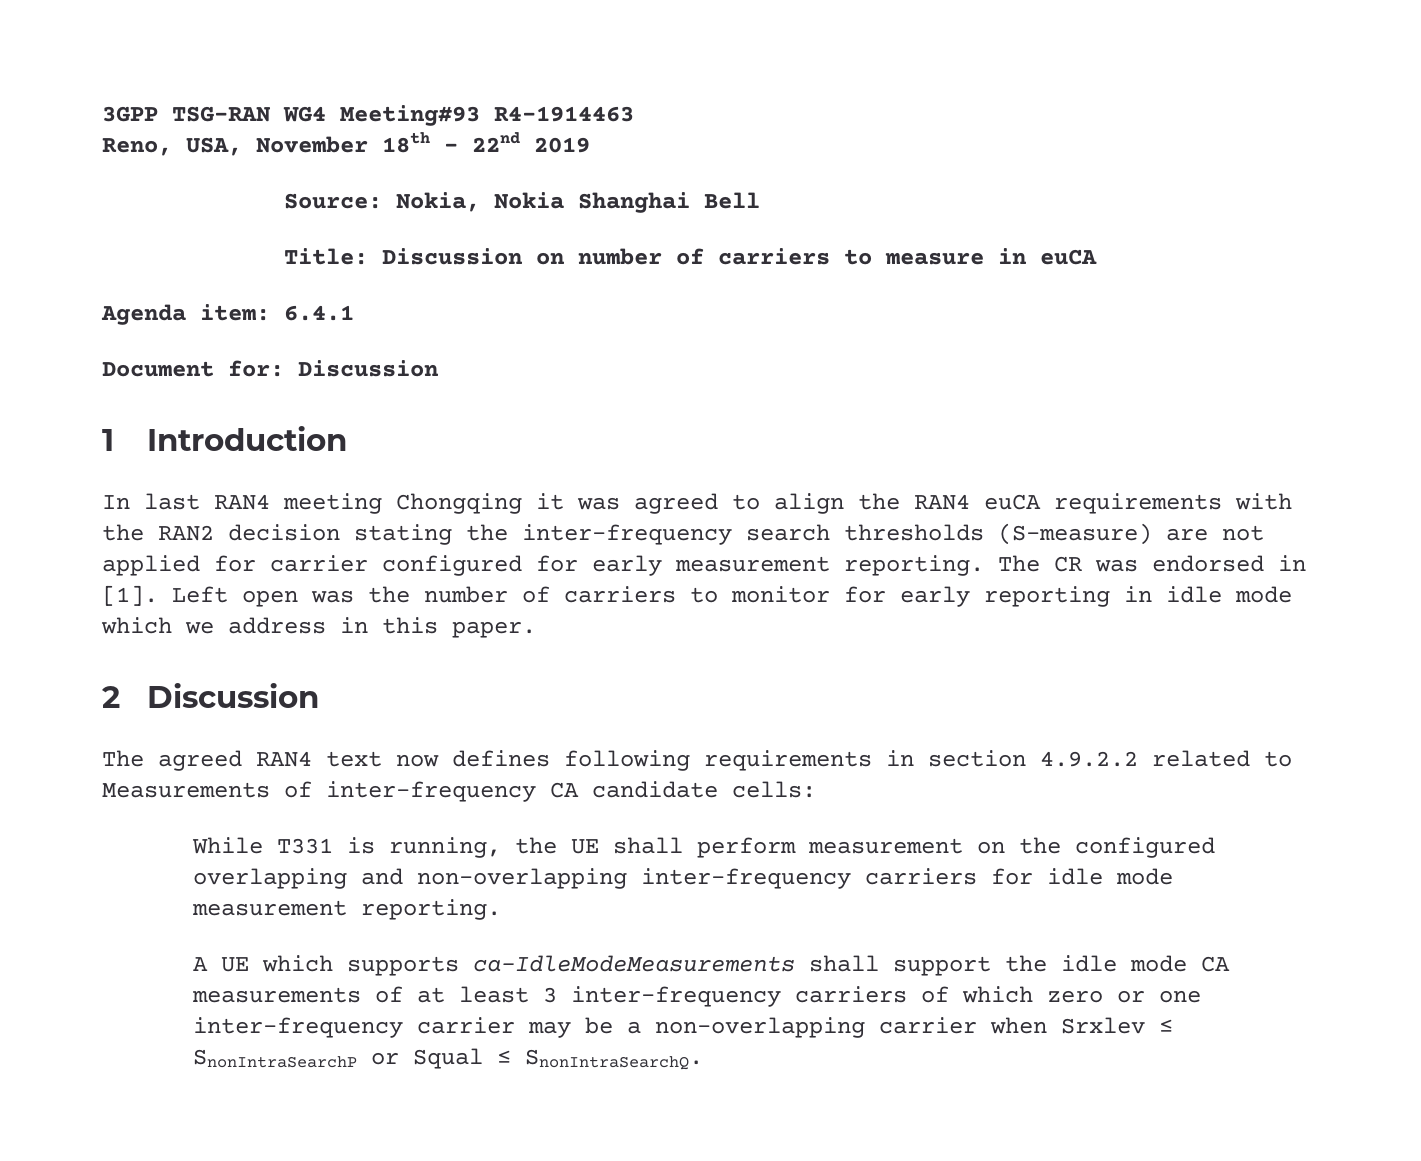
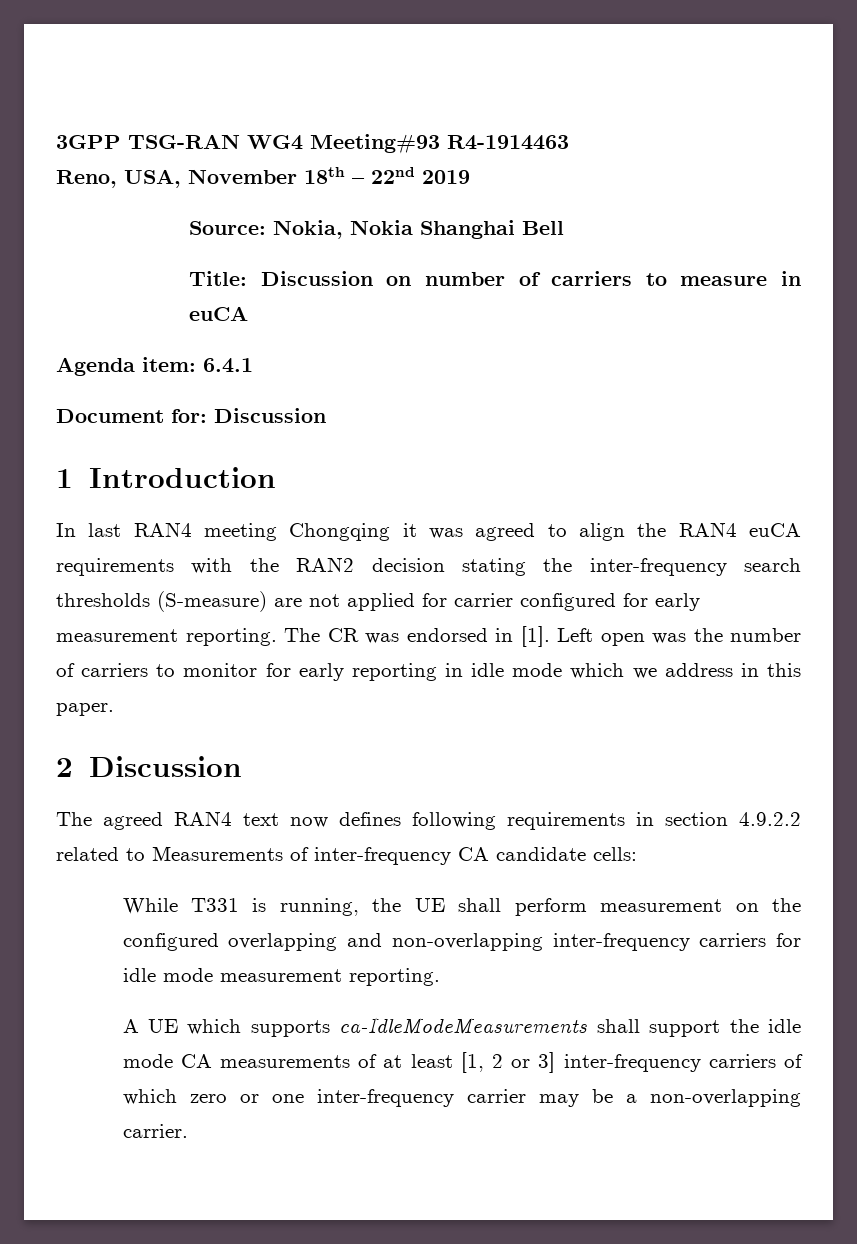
- A UE which supports ca-IdleModeMeasurements shall support the idle mode CA measurements of at least 3 inter-frequency carriers of which zero or one inter-frequency carrier may be a non-overlapping carrier when Srxlev ≤ SnonIntraSearchP or Squal ≤ SnonIntraSearchQ.
+ A UE which supports ca-IdleModeMeasurements shall support the idle mode CA measurements of at least [1, 2 or 3] inter-frequency carriers of which zero or one inter-frequency carrier may be a non-overlapping carrier.

